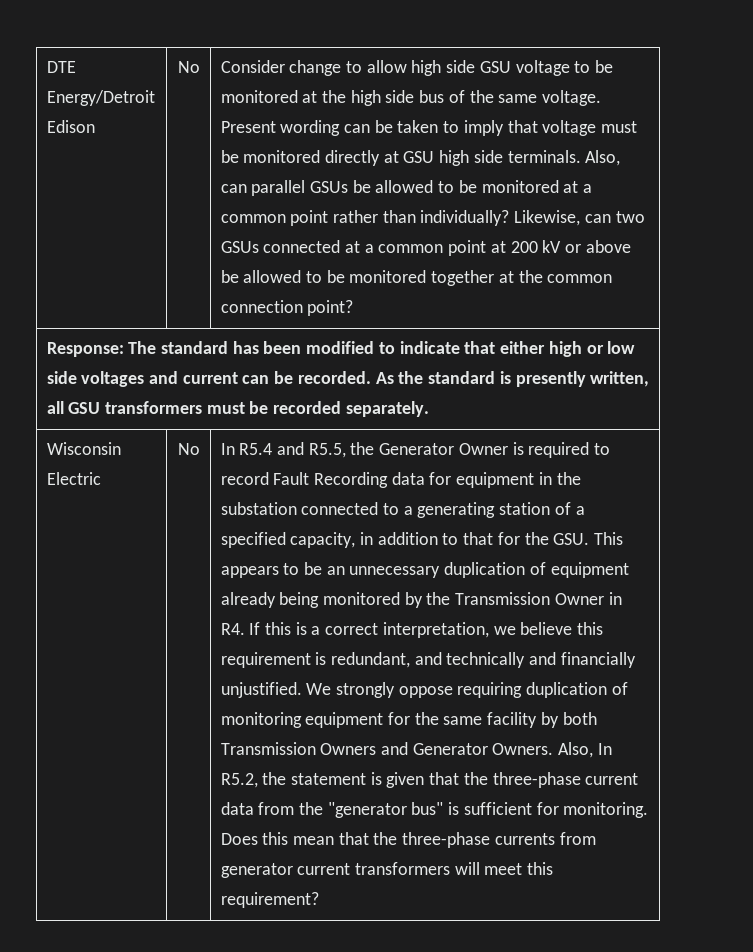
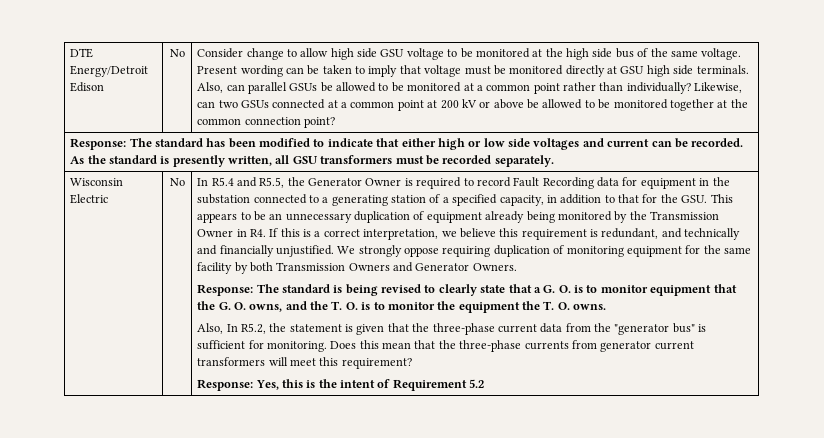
- We strongly oppose requiring duplication of monitoring equipment for the same facility by both Transmission Owners and Generator Owners. Also, In R5.2, the statement is given that the three-phase current data from the "generator bus" is sufficient for monitoring.
+ We strongly oppose requiring duplication of monitoring equipment for the same facility by both Transmission Owners and Generator Owners.
+ Response: The standard is being revised to clearly state that a G. O. is to monitor equipment that the G. O. owns, and the T. O. is to monitor the equipment the T. O. owns.
+ Also, In R5.2, the statement is given that the three-phase current data from the "generator bus" is sufficient for monitoring.
+ Response: Yes, this is the intent of Requirement 5.2

